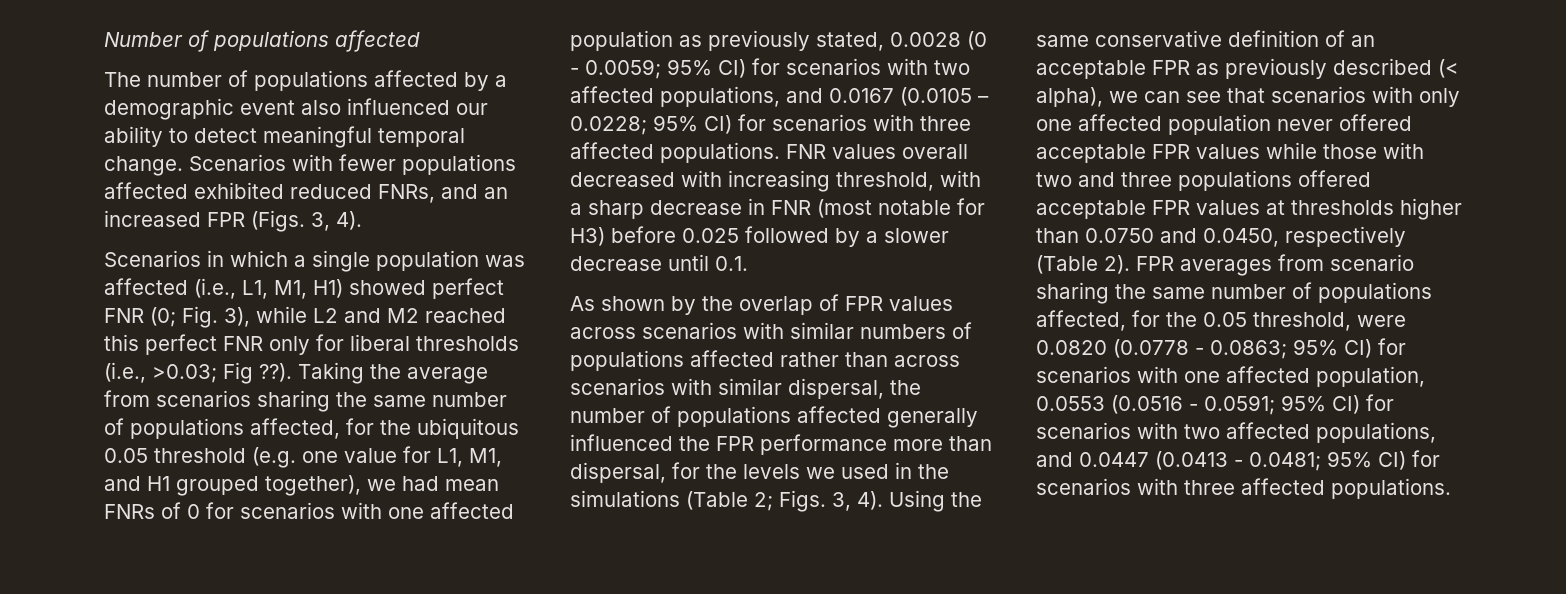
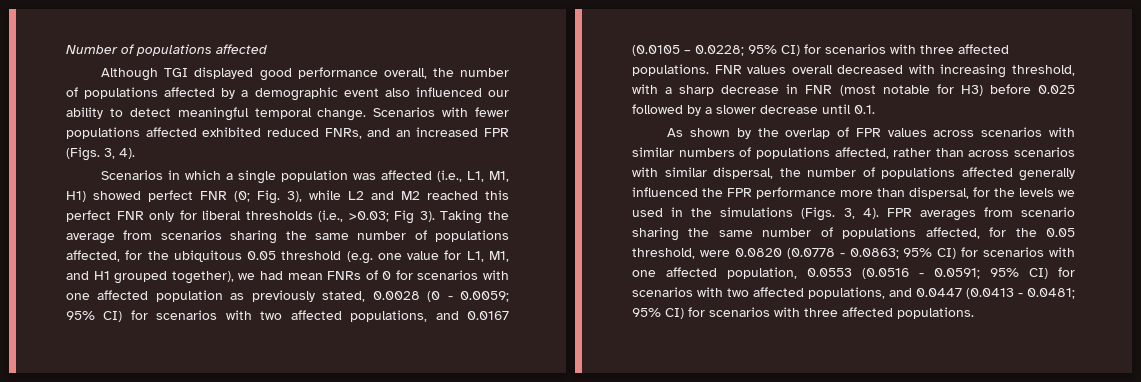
- The number of populations affected by a demographic event also influenced our ability to detect meaningful temporal change.
+ Although TGI displayed good performance overall, the number of populations affected by a demographic event also influenced our ability to detect meaningful temporal change.
- Scenarios in which a single population was affected (i.e., L1, M1, H1) showed perfect FNR (0; Fig. 3), while L2 and M2 reached this perfect FNR only for liberal thresholds (i.e., >0.03; Fig ??).
+ Scenarios in which a single population was affected (i.e., L1, M1, H1) showed perfect FNR (0; Fig. 3), while L2 and M2 reached this perfect FNR only for liberal thresholds (i.e., >0.03; Fig 3).
- As shown by the overlap of FPR values across scenarios with similar numbers of populations affected rather than across scenarios with similar dispersal, the number of populations affected generally influenced the FPR performance more than dispersal, for the levels we used in the simulations (Table 2; Figs. 3, 4). Using the same conservative definition of an acceptable FPR as previously described (< alpha), we can see that scenarios with only one affected population never offered acceptable FPR values while those with two and three populations offered acceptable FPR values at thresholds higher than 0.0750 and 0.0450, respectively (Table 2).
+ As shown by the overlap of FPR values across scenarios with similar numbers of populations affected, rather than across scenarios with similar dispersal, the number of populations affected generally influenced the FPR performance more than dispersal, for the levels we used in the simulations (Figs. 3, 4).

